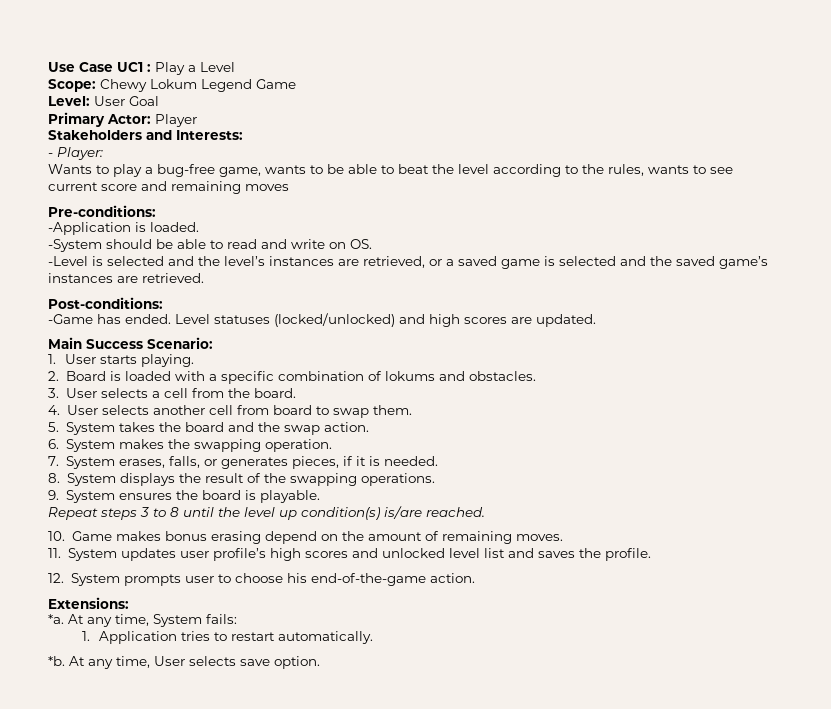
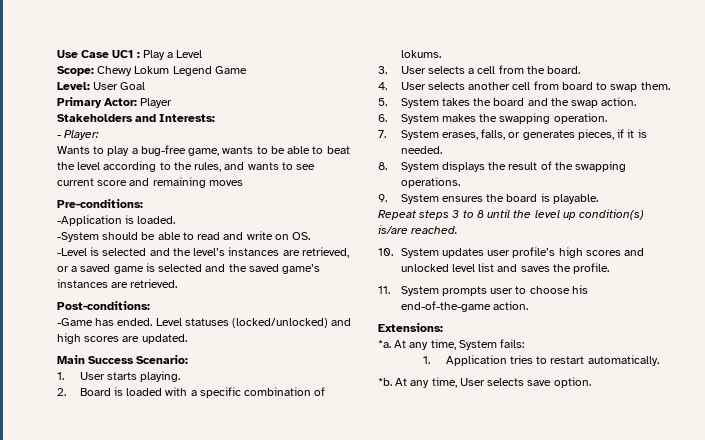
- Wants to play a bug-free game, wants to be able to beat the level according to the rules, wants to see current score and remaining moves
+ Wants to play a bug-free game, wants to be able to beat the level according to the rules, and wants to see current score and remaining moves
- 2. Board is loaded with a specific combination of lokums and obstacles.
+ 2. Board is loaded with a specific combination of lokums.
- 10. Game makes bonus erasing depend on the amount of remaining moves.
- 11. System updates user profile’s high scores and unlocked level list and saves the profile.
+ 10. System updates user profile’s high scores and unlocked level list and saves the profile.
- 12. System prompts user to choose his end-of-the-game action.
+ 11. System prompts user to choose his end-of-the-game action.

